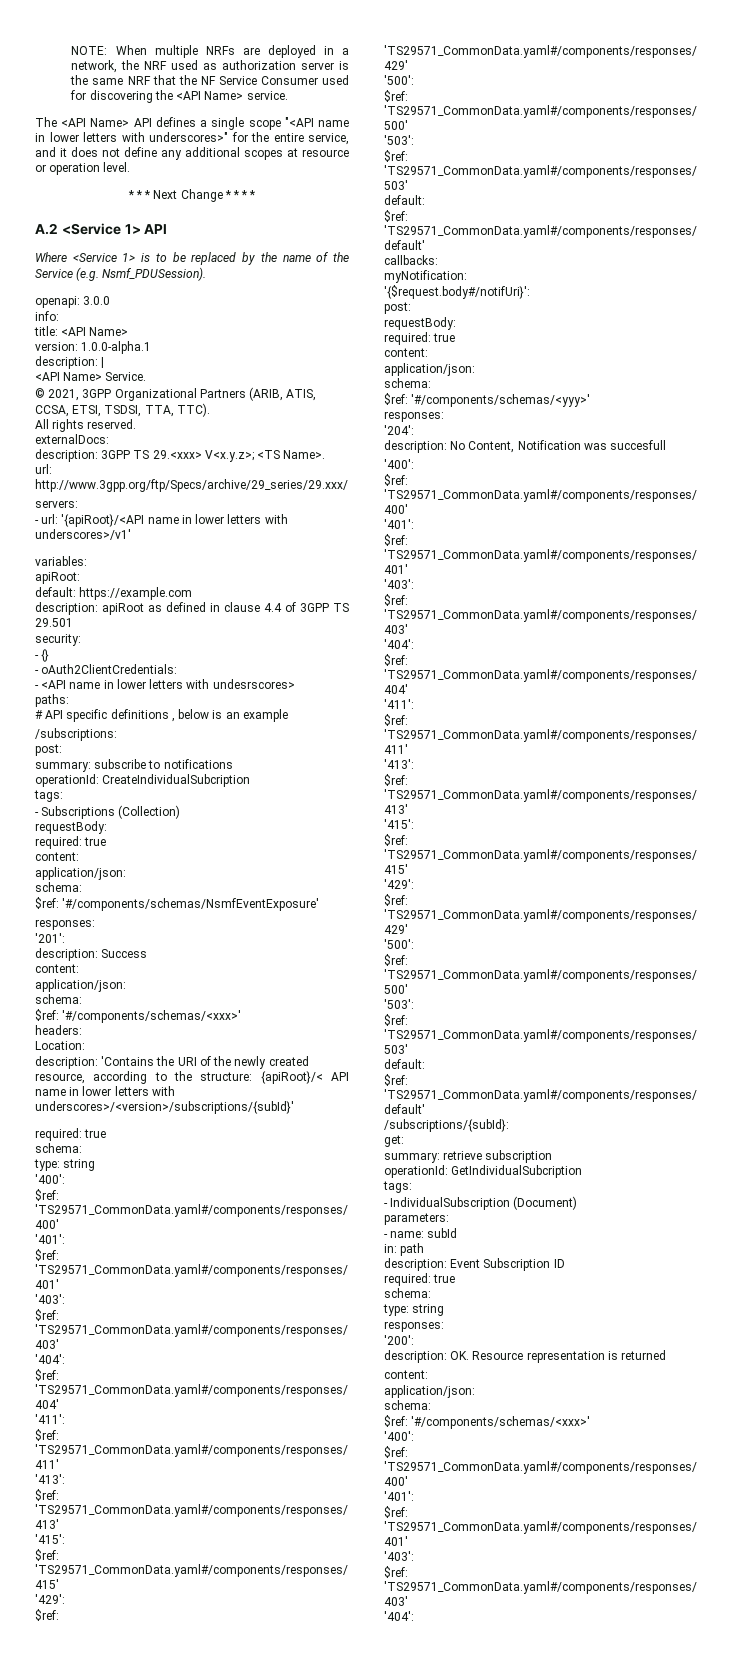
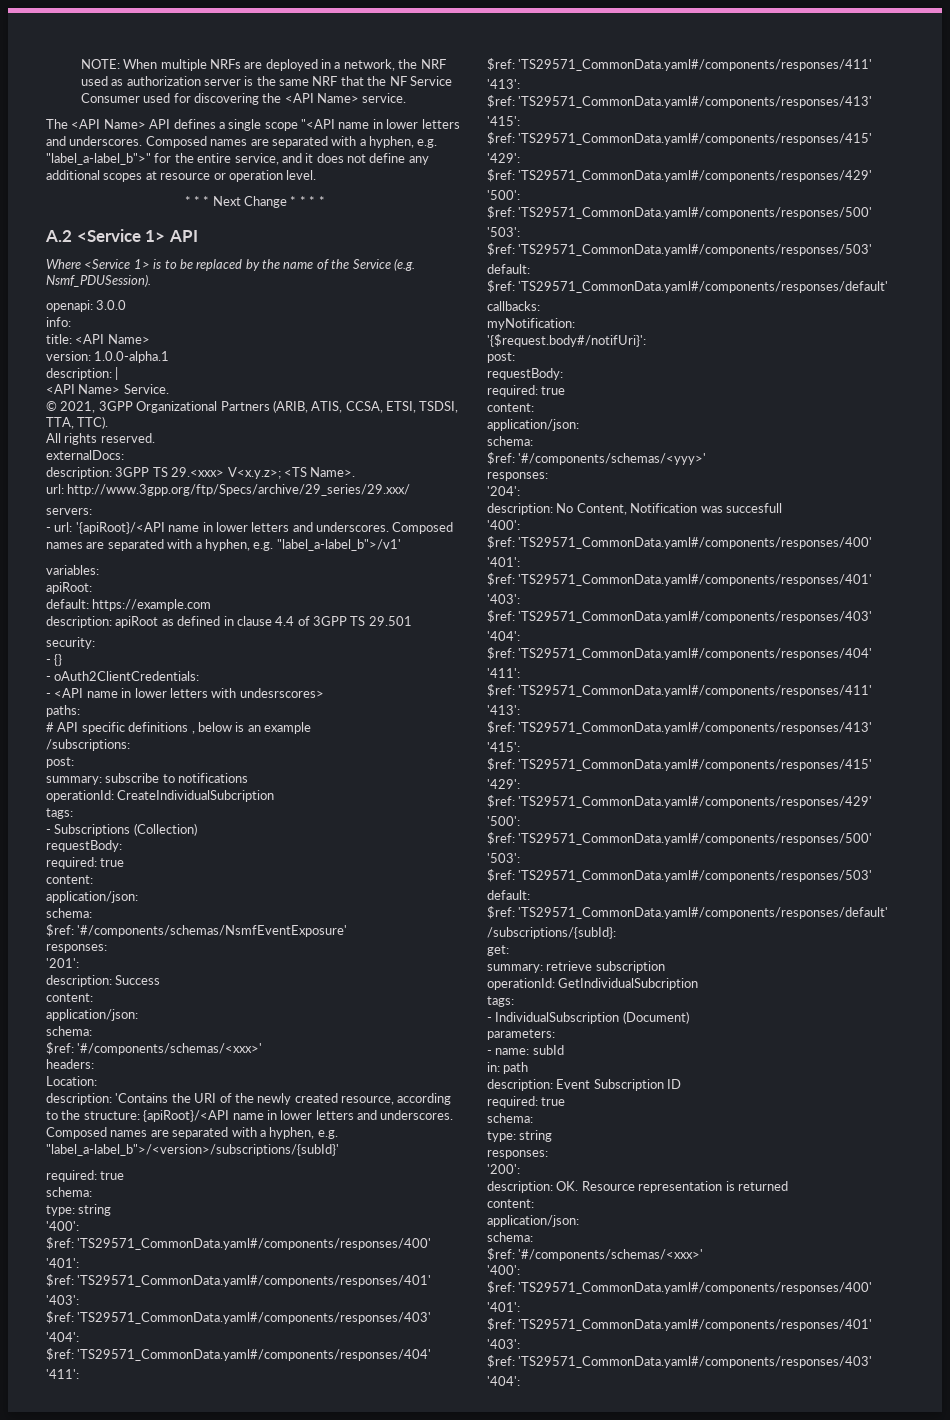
- The <API Name> API defines a single scope "<API name in lower letters with underscores>" for the entire service, and it does not define any additional scopes at resource or operation level.
+ The <API Name> API defines a single scope "<API name in lower letters and underscores. Composed names are separated with a hyphen, e.g. "label_a-label_b">" for the entire service, and it does not define any additional scopes at resource or operation level.
- - url: '{apiRoot}/<API name in lower letters with underscores>/v1'
+ - url: '{apiRoot}/<API name in lower letters and underscores. Composed names are separated with a hyphen, e.g. "label_a-label_b">/v1'
- description: 'Contains the URI of the newly created resource, according to the structure: {apiRoot}/< API name in lower letters with underscores>/<version>/subscriptions/{subId}'
+ description: 'Contains the URI of the newly created resource, according to the structure: {apiRoot}/<API name in lower letters and underscores. Composed names are separated with a hyphen, e.g. "label_a-label_b">/<version>/subscriptions/{subId}'

